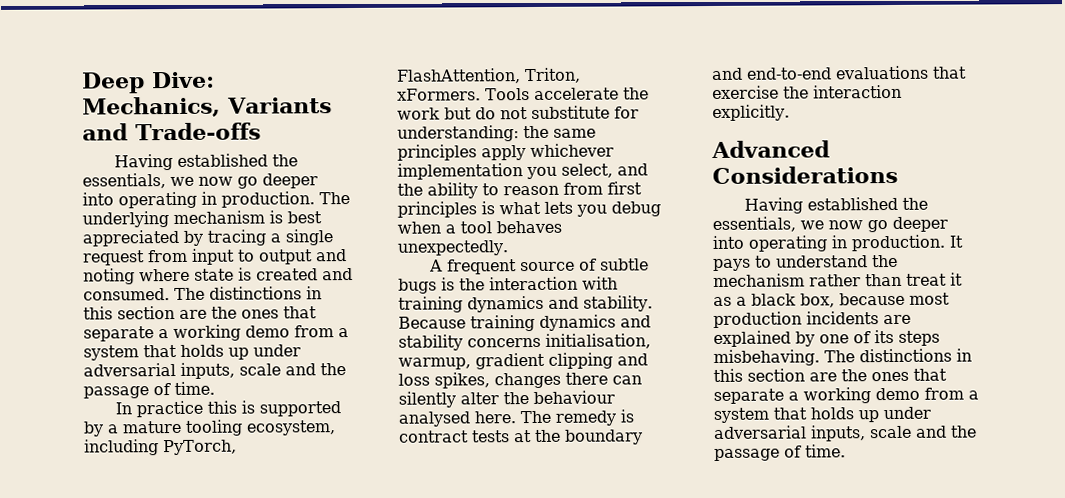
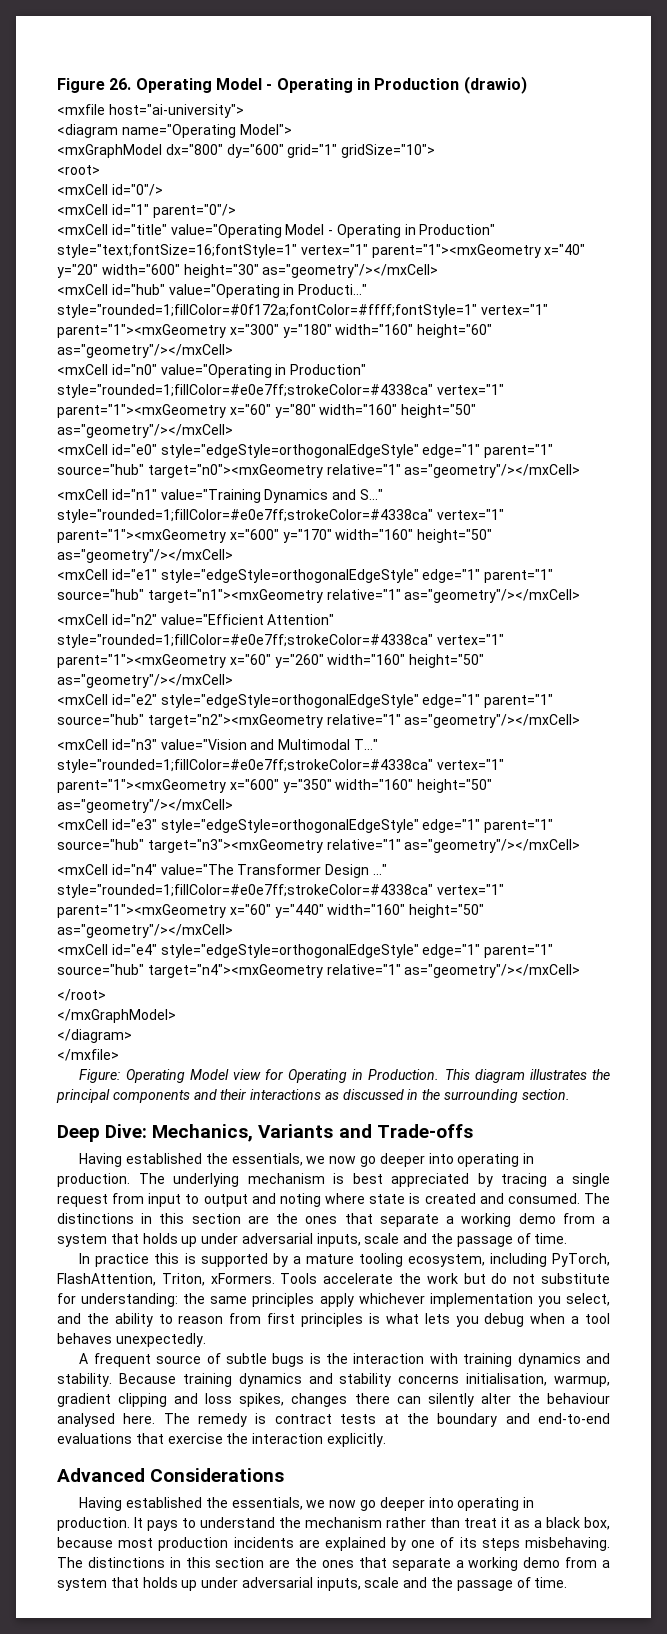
+ Figure 26. Operating Model - Operating in Production (drawio)
+ <mxfile host="ai-university">
+ <diagram name="Operating Model">
+ <mxGraphModel dx="800" dy="600" grid="1" gridSize="10">
+ <root>
+ <mxCell id="0"/>
+ <mxCell id="1" parent="0"/>
+ <mxCell id="title" value="Operating Model - Operating in Production" style="text;fontSize=16;fontStyle=1" vertex="1" parent="1"><mxGeometry x="40" y="20" width="600" height="30" as="geometry"/></mxCell>
+ <mxCell id="hub" value="Operating in Producti…" style="rounded=1;fillColor=#0f172a;fontColor=#ffff;fontStyle=1" vertex="1" parent="1"><mxGeometry x="300" y="180" width="160" height="60" as="geometry"/></mxCell>
+ <mxCell id="n0" value="Operating in Production" style="rounded=1;fillColor=#e0e7ff;strokeColor=#4338ca" vertex="1" parent="1"><mxGeometry x="60" y="80" width="160" height="50" as="geometry"/></mxCell>
+ <mxCell id="e0" style="edgeStyle=orthogonalEdgeStyle" edge="1" parent="1" source="hub" target="n0"><mxGeometry relative="1" as="geometry"/></mxCell>
+ <mxCell id="n1" value="Training Dynamics and S…" style="rounded=1;fillColor=#e0e7ff;strokeColor=#4338ca" vertex="1" parent="1"><mxGeometry x="600" y="170" width="160" height="50" as="geometry"/></mxCell>
+ <mxCell id="e1" style="edgeStyle=orthogonalEdgeStyle" edge="1" parent="1" source="hub" target="n1"><mxGeometry relative="1" as="geometry"/></mxCell>
+ <mxCell id="n2" value="Efficient Attention" style="rounded=1;fillColor=#e0e7ff;strokeColor=#4338ca" vertex="1" parent="1"><mxGeometry x="60" y="260" width="160" height="50" as="geometry"/></mxCell>
+ <mxCell id="e2" style="edgeStyle=orthogonalEdgeStyle" edge="1" parent="1" source="hub" target="n2"><mxGeometry relative="1" as="geometry"/></mxCell>
+ <mxCell id="n3" value="Vision and Multimodal T…" style="rounded=1;fillColor=#e0e7ff;strokeColor=#4338ca" vertex="1" parent="1"><mxGeometry x="600" y="350" width="160" height="50" as="geometry"/></mxCell>
+ <mxCell id="e3" style="edgeStyle=orthogonalEdgeStyle" edge="1" parent="1" source="hub" target="n3"><mxGeometry relative="1" as="geometry"/></mxCell>
+ <mxCell id="n4" value="The Transformer Design …" style="rounded=1;fillColor=#e0e7ff;strokeColor=#4338ca" vertex="1" parent="1"><mxGeometry x="60" y="440" width="160" height="50" as="geometry"/></mxCell>
+ <mxCell id="e4" style="edgeStyle=orthogonalEdgeStyle" edge="1" parent="1" source="hub" target="n4"><mxGeometry relative="1" as="geometry"/></mxCell>
+ </root>
+ </mxGraphModel>
+ </diagram>
+ </mxfile>
+ Figure: Operating Model view for Operating in Production. This diagram illustrates the principal components and their interactions as discussed in the surrounding section.

